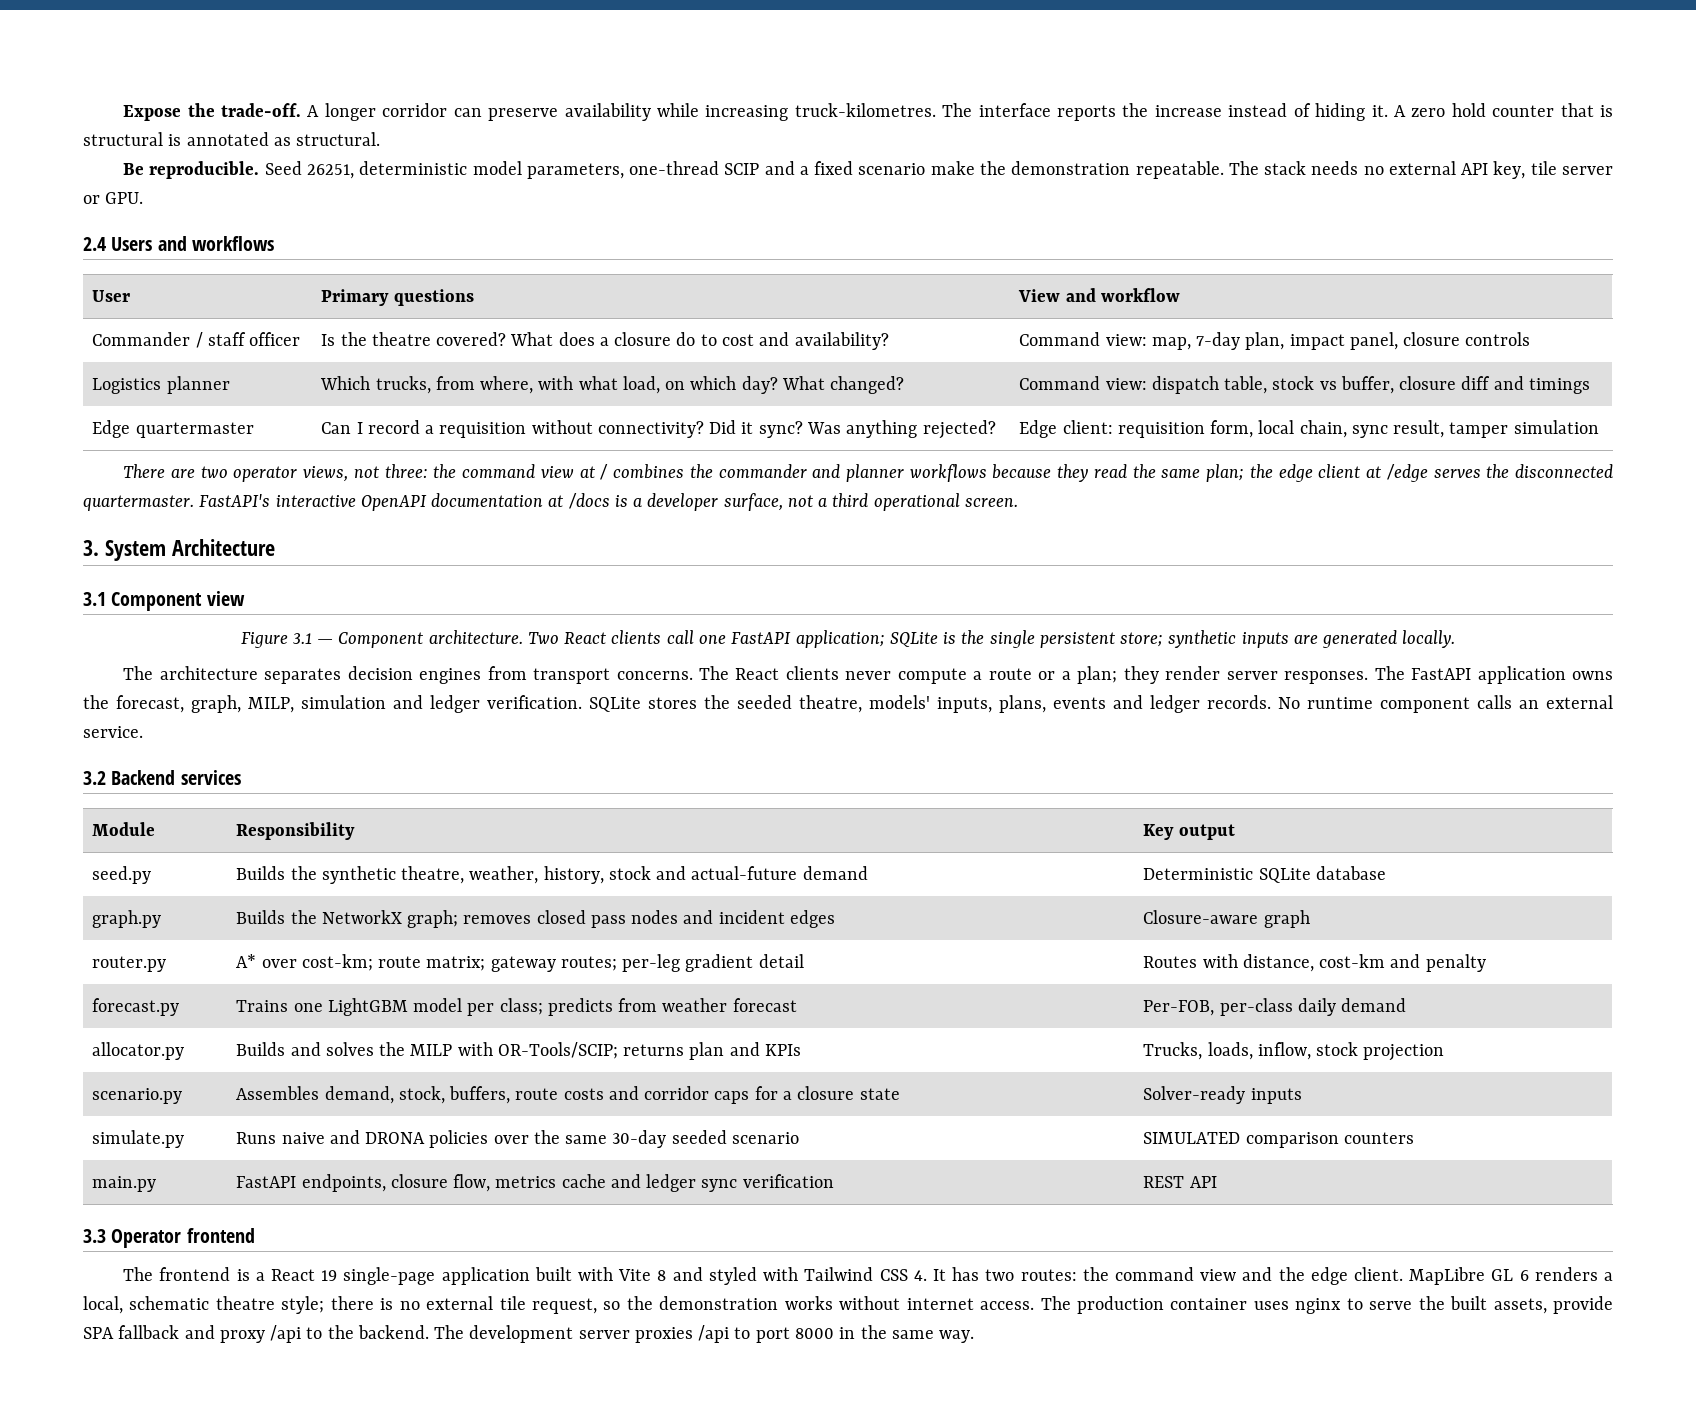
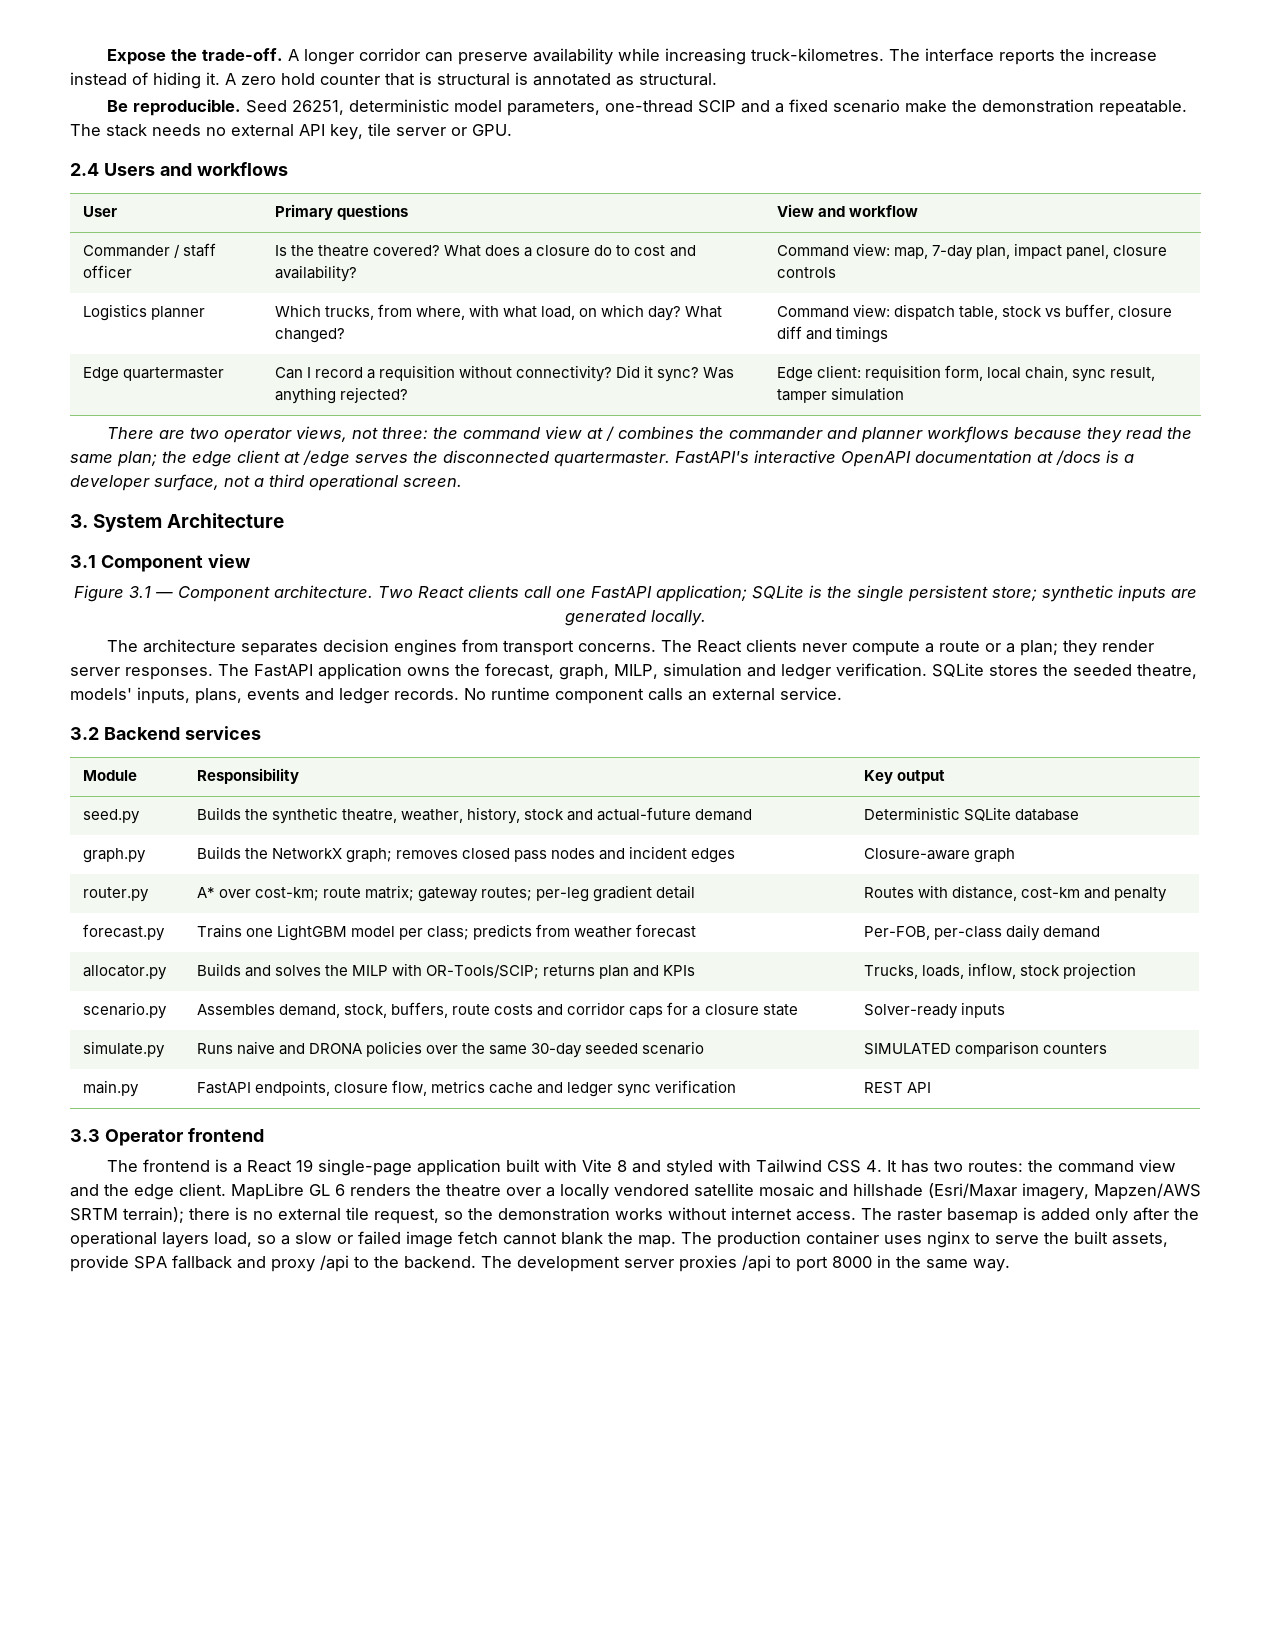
- MapLibre GL 6 renders a local, schematic theatre style; there is no external tile request, so the demonstration works without internet access.
+ MapLibre GL 6 renders the theatre over a locally vendored satellite mosaic and hillshade (Esri/Maxar imagery, Mapzen/AWS SRTM terrain); there is no external tile request, so the demonstration works without internet access.
- The production container uses nginx to serve the built assets, provide SPA fallback and proxy /api to the backend.
+ The raster basemap is added only after the operational layers load, so a slow or failed image fetch cannot blank the map. The production container uses nginx to serve the built assets, provide SPA fallback and proxy /api to the backend.

